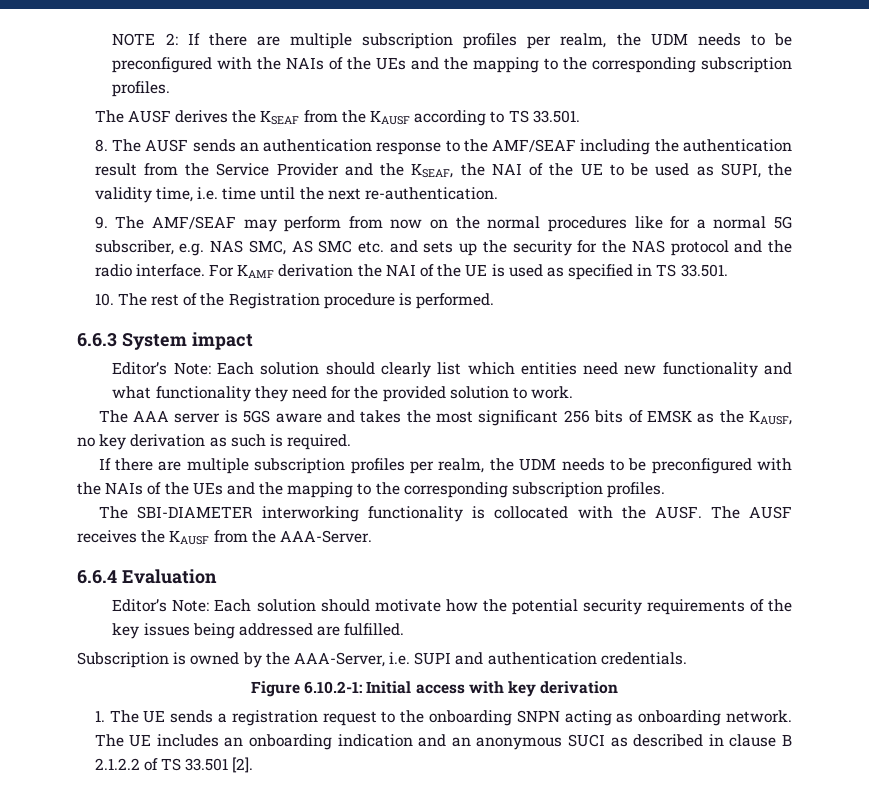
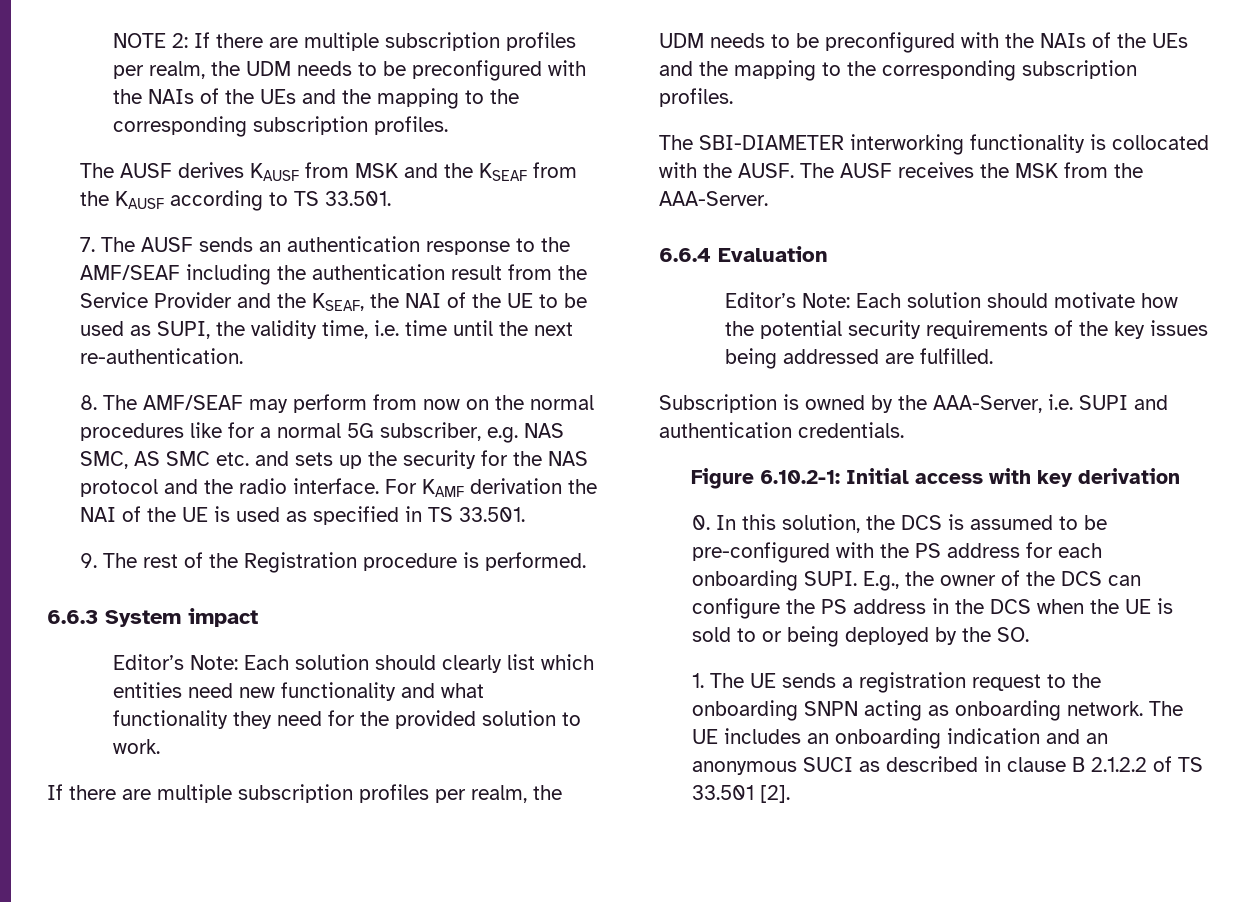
- The AUSF derives the KSEAF from the KAUSF according to TS 33.501.
+ The AUSF derives KAUSF from MSK and the KSEAF from the KAUSF according to TS 33.501.
- 8. The AUSF sends an authentication response to the AMF/SEAF including the authentication result from the Service Provider and the KSEAF, the NAI of the UE to be used as SUPI, the validity time, i.e. time until the next re-authentication.
+ 7. The AUSF sends an authentication response to the AMF/SEAF including the authentication result from the Service Provider and the KSEAF, the NAI of the UE to be used as SUPI, the validity time, i.e. time until the next re-authentication.
- 9. The AMF/SEAF may perform from now on the normal procedures like for a normal 5G subscriber, e.g. NAS SMC, AS SMC etc. and sets up the security for the NAS protocol and the radio interface.
+ 8. The AMF/SEAF may perform from now on the normal procedures like for a normal 5G subscriber, e.g. NAS SMC, AS SMC etc. and sets up the security for the NAS protocol and the radio interface.
- 10. The rest of the Registration procedure is performed.
+ 9. The rest of the Registration procedure is performed.
- The AAA server is 5GS aware and takes the most significant 256 bits of EMSK as the KAUSF, no key derivation as such is required.
- The AUSF receives the KAUSF from the AAA-Server.
+ The AUSF receives the MSK from the AAA-Server.
+ 0. In this solution, the DCS is assumed to be pre-configured with the PS address for each onboarding SUPI. E.g., the owner of the DCS can configure the PS address in the DCS when the UE is sold to or being deployed by the SO.

